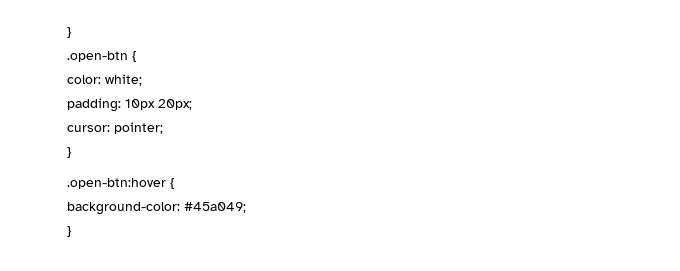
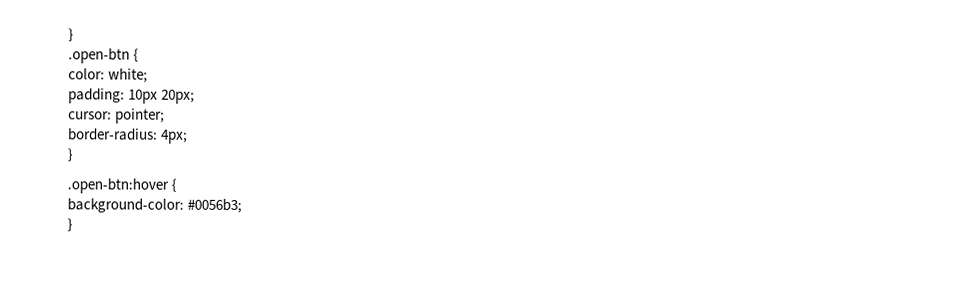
+ border-radius: 4px;
- background-color: #45a049;
+ background-color: #0056b3;

